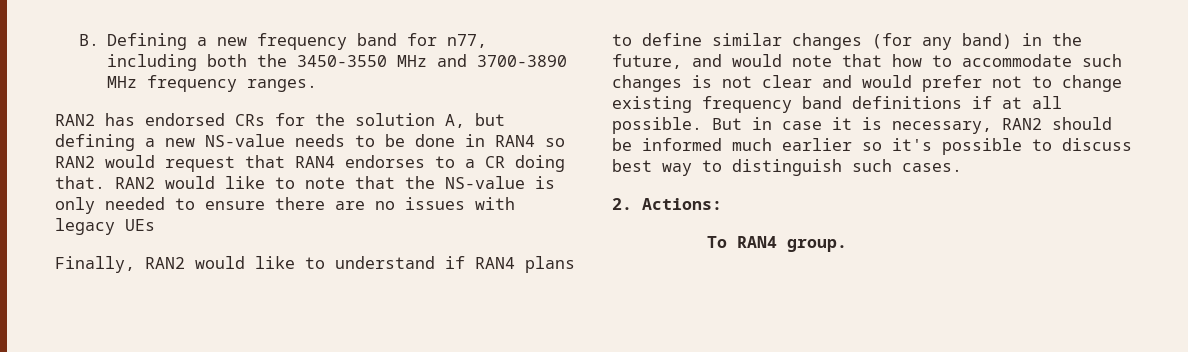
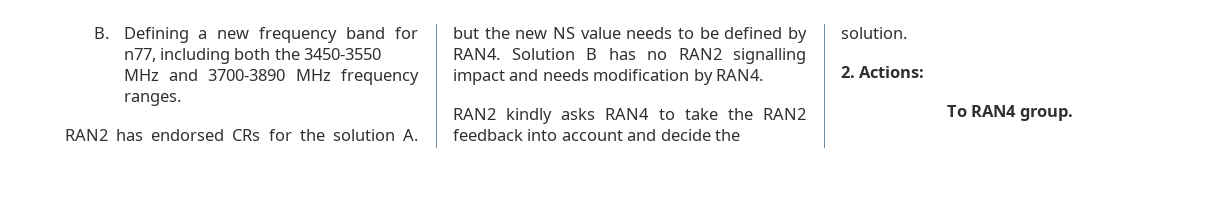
- RAN2 has endorsed CRs for the solution A, but defining a new NS-value needs to be done in RAN4 so RAN2 would request that RAN4 endorses to a CR doing that. RAN2 would like to note that the NS-value is only needed to ensure there are no issues with legacy UEs
- Finally, RAN2 would like to understand if RAN4 plans to define similar changes (for any band) in the future, and would note that how to accommodate such changes is not clear and would prefer not to change existing frequency band definitions if at all possible. But in case it is necessary, RAN2 should be informed much earlier so it's possible to discuss best way to distinguish such cases.
+ RAN2 has endorsed CRs for the solution A. but the new NS value needs to be defined by RAN4. Solution B has no RAN2 signalling impact and needs modification by RAN4.
+ RAN2 kindly asks RAN4 to take the RAN2 feedback into account and decide the solution.

